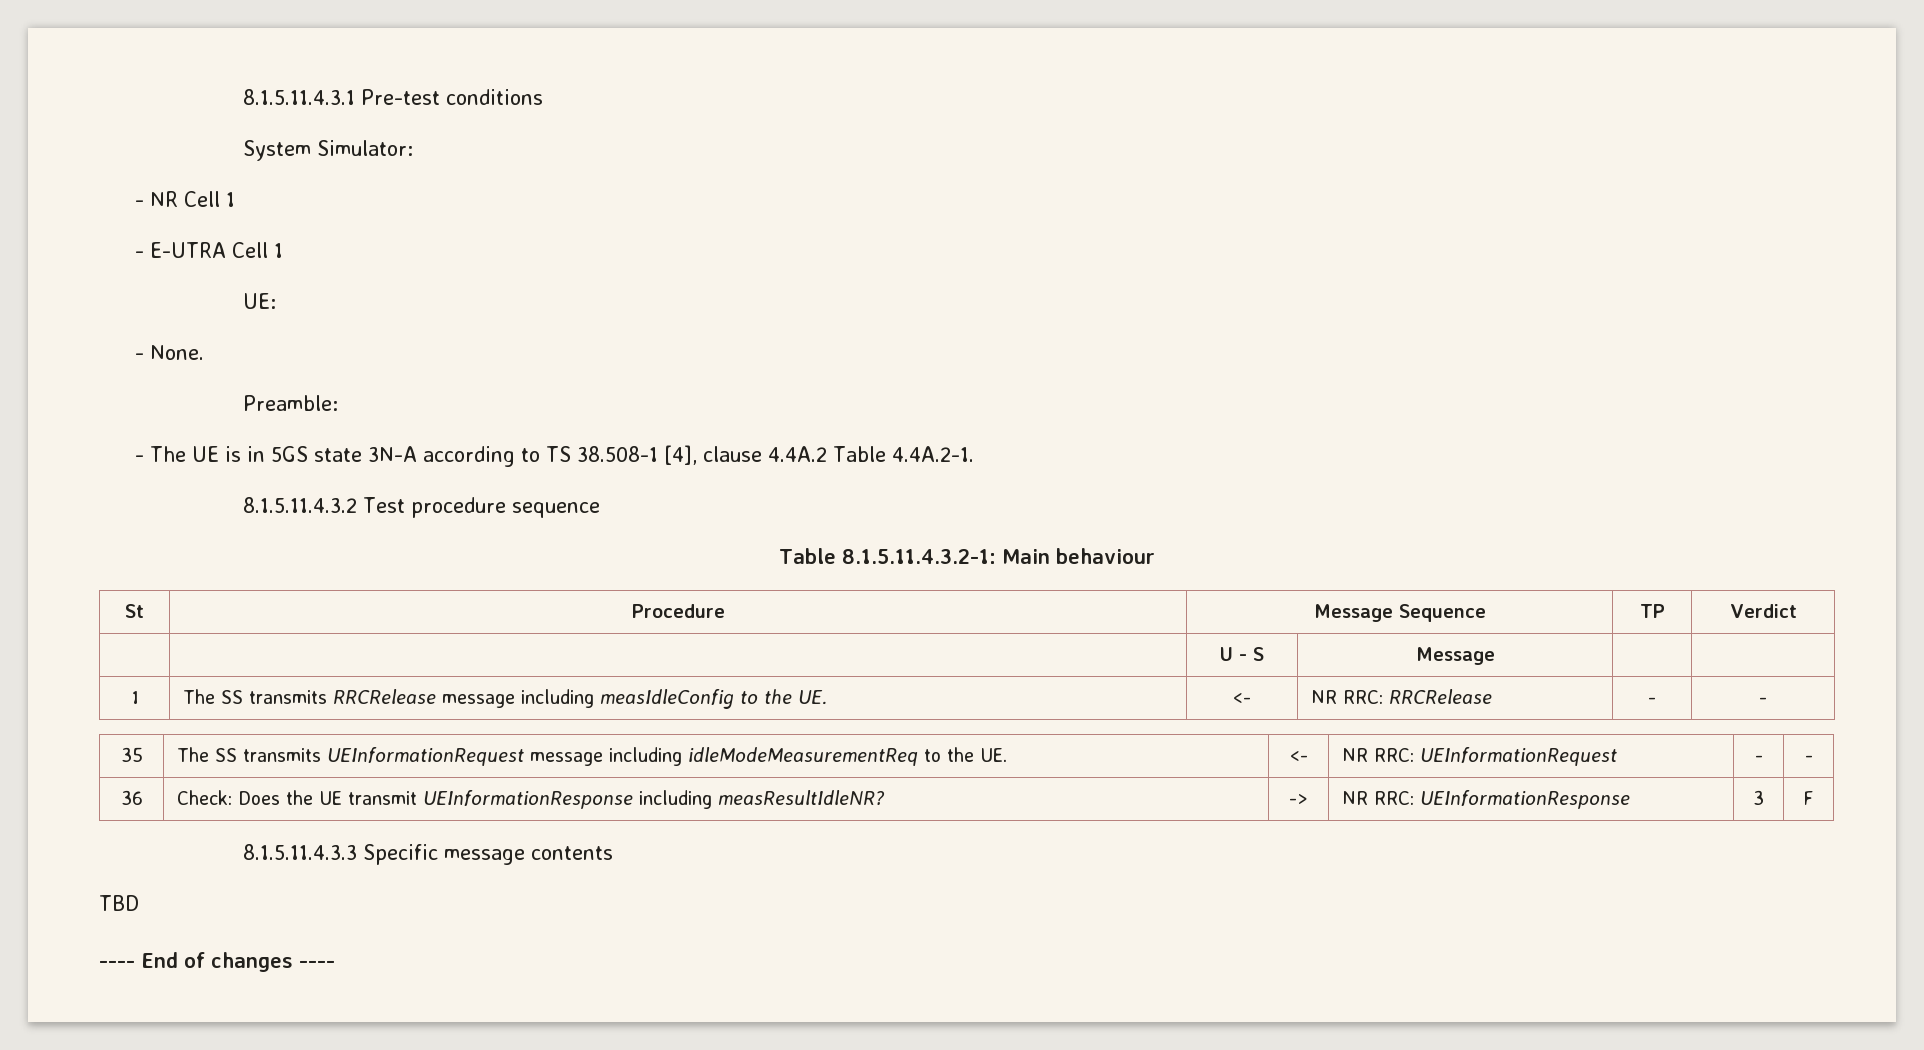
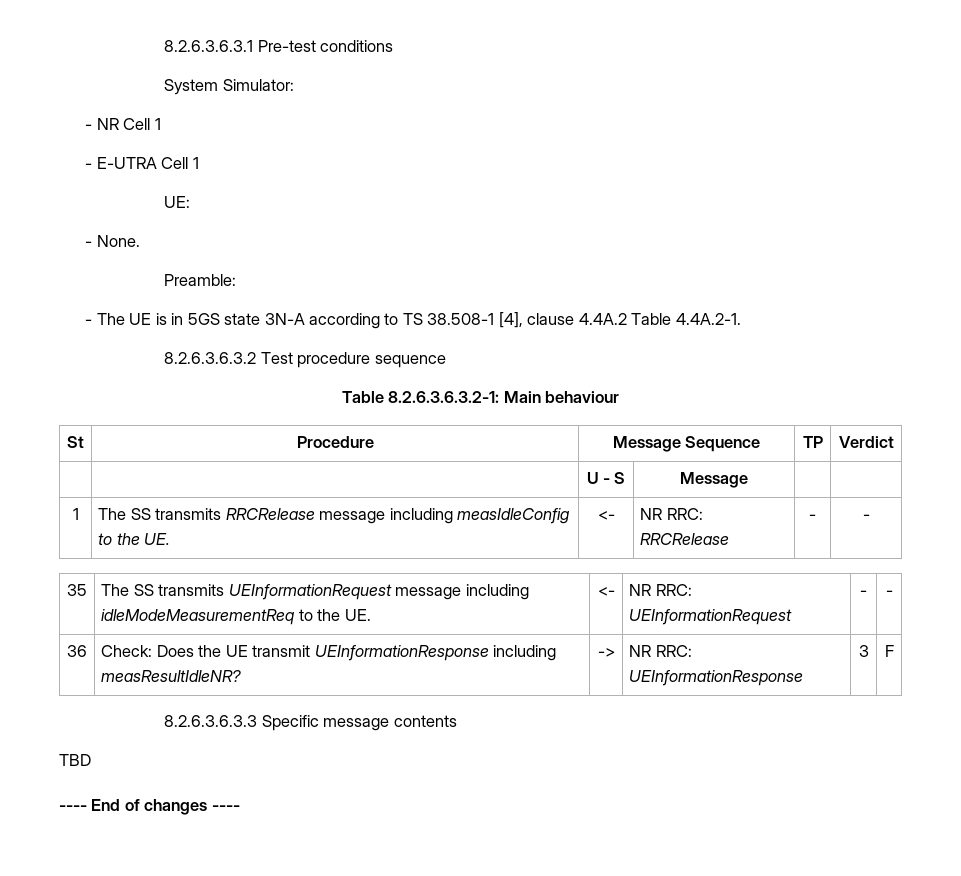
- 8.1.5.11.4.3.1 Pre-test conditions
+ 8.2.6.3.6.3.1 Pre-test conditions
- 8.1.5.11.4.3.2 Test procedure sequence
+ 8.2.6.3.6.3.2 Test procedure sequence
- Table 8.1.5.11.4.3.2-1: Main behaviour
+ Table 8.2.6.3.6.3.2-1: Main behaviour
- 8.1.5.11.4.3.3 Specific message contents
+ 8.2.6.3.6.3.3 Specific message contents

